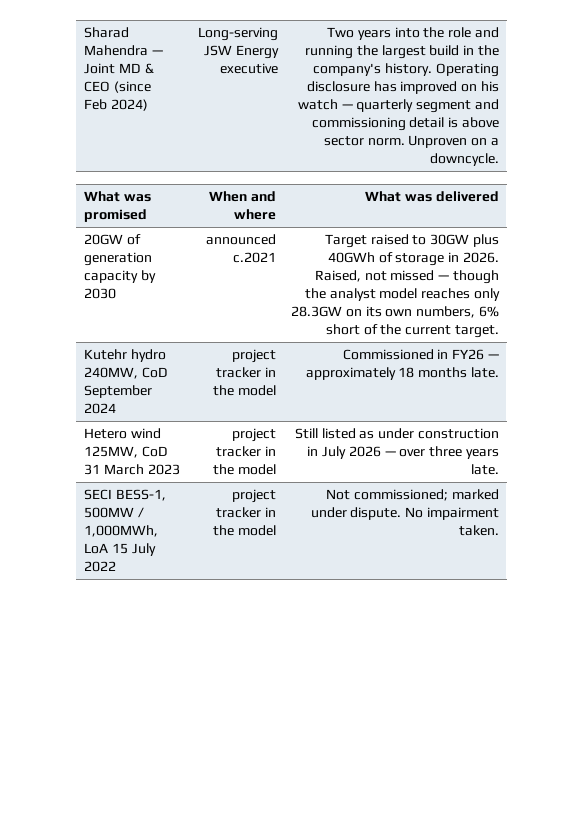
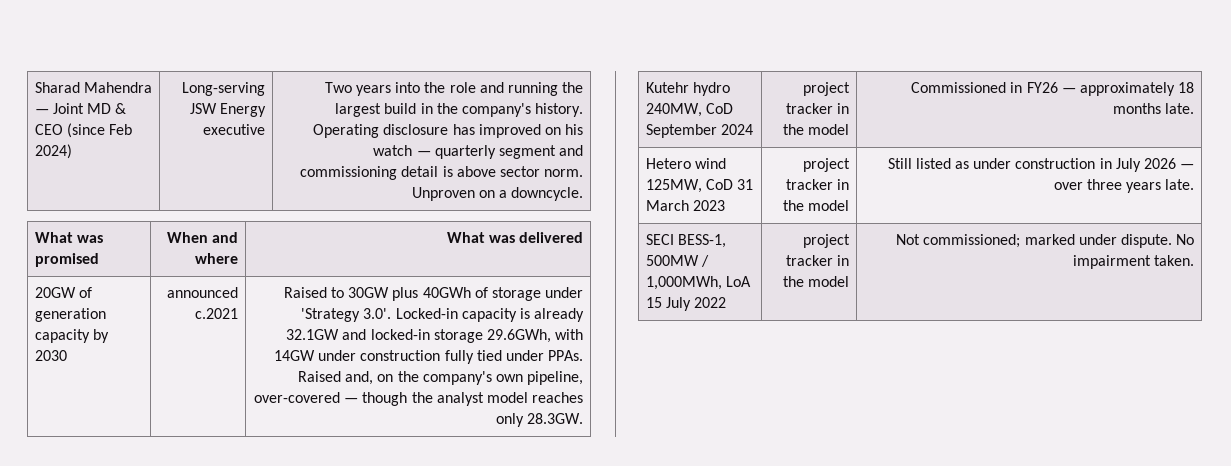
- Target raised to 30GW plus 40GWh of storage in 2026. Raised, not missed — though the analyst model reaches only 28.3GW on its own numbers, 6% short of the current target.
+ Raised to 30GW plus 40GWh of storage under 'Strategy 3.0'. Locked-in capacity is already 32.1GW and locked-in storage 29.6GWh, with 14GW under construction fully tied under PPAs. Raised and, on the company's own pipeline, over-covered — though the analyst model reaches only 28.3GW.

